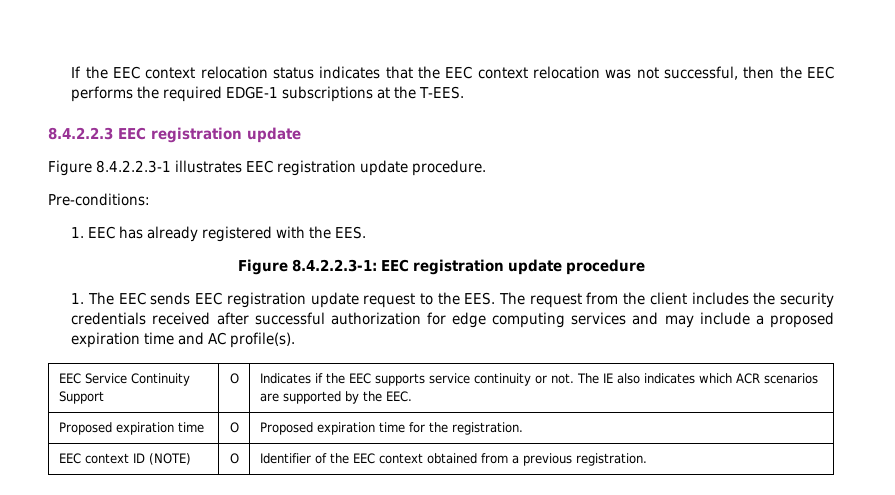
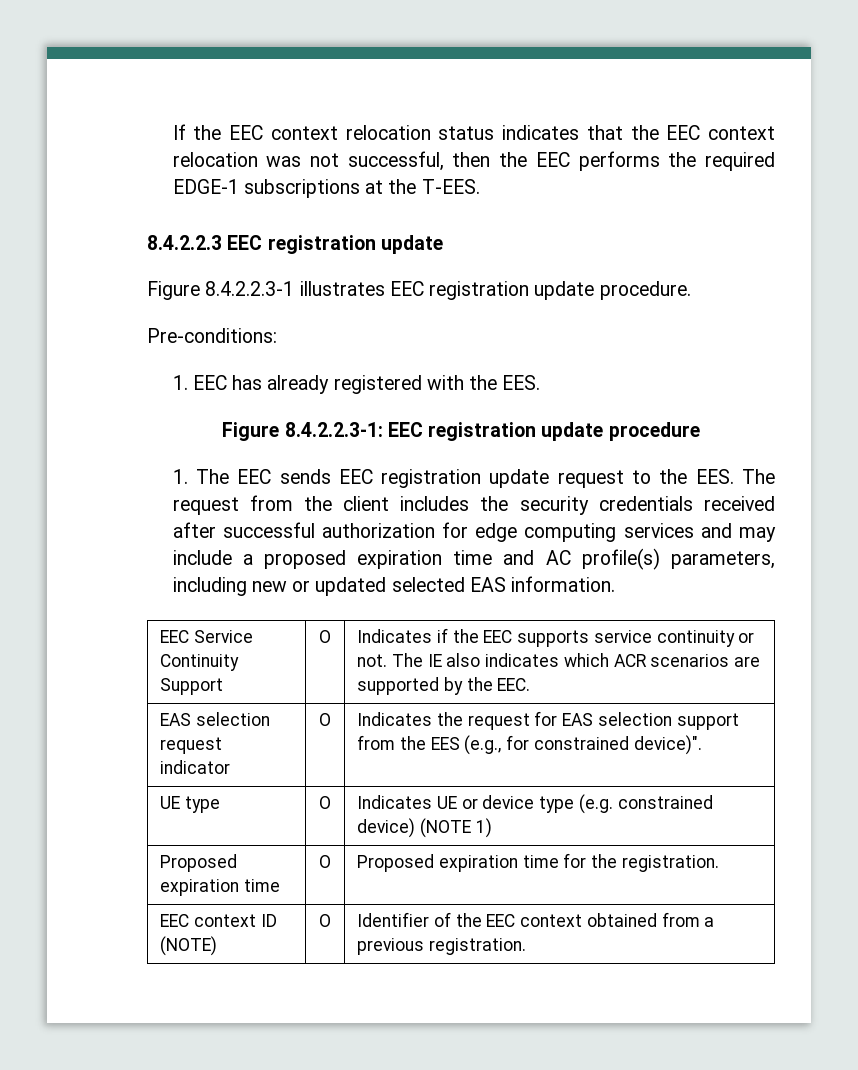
- 1. The EEC sends EEC registration update request to the EES. The request from the client includes the security credentials received after successful authorization for edge computing services and may include a proposed expiration time and AC profile(s).
+ 1. The EEC sends EEC registration update request to the EES. The request from the client includes the security credentials received after successful authorization for edge computing services and may include a proposed expiration time and AC profile(s) parameters, including new or updated selected EAS information.
+ EAS selection request indicator | O | Indicates the request for EAS selection support from the EES (e.g., for constrained device)".
+ UE type | O | Indicates UE or device type (e.g. constrained device) (NOTE 1)

